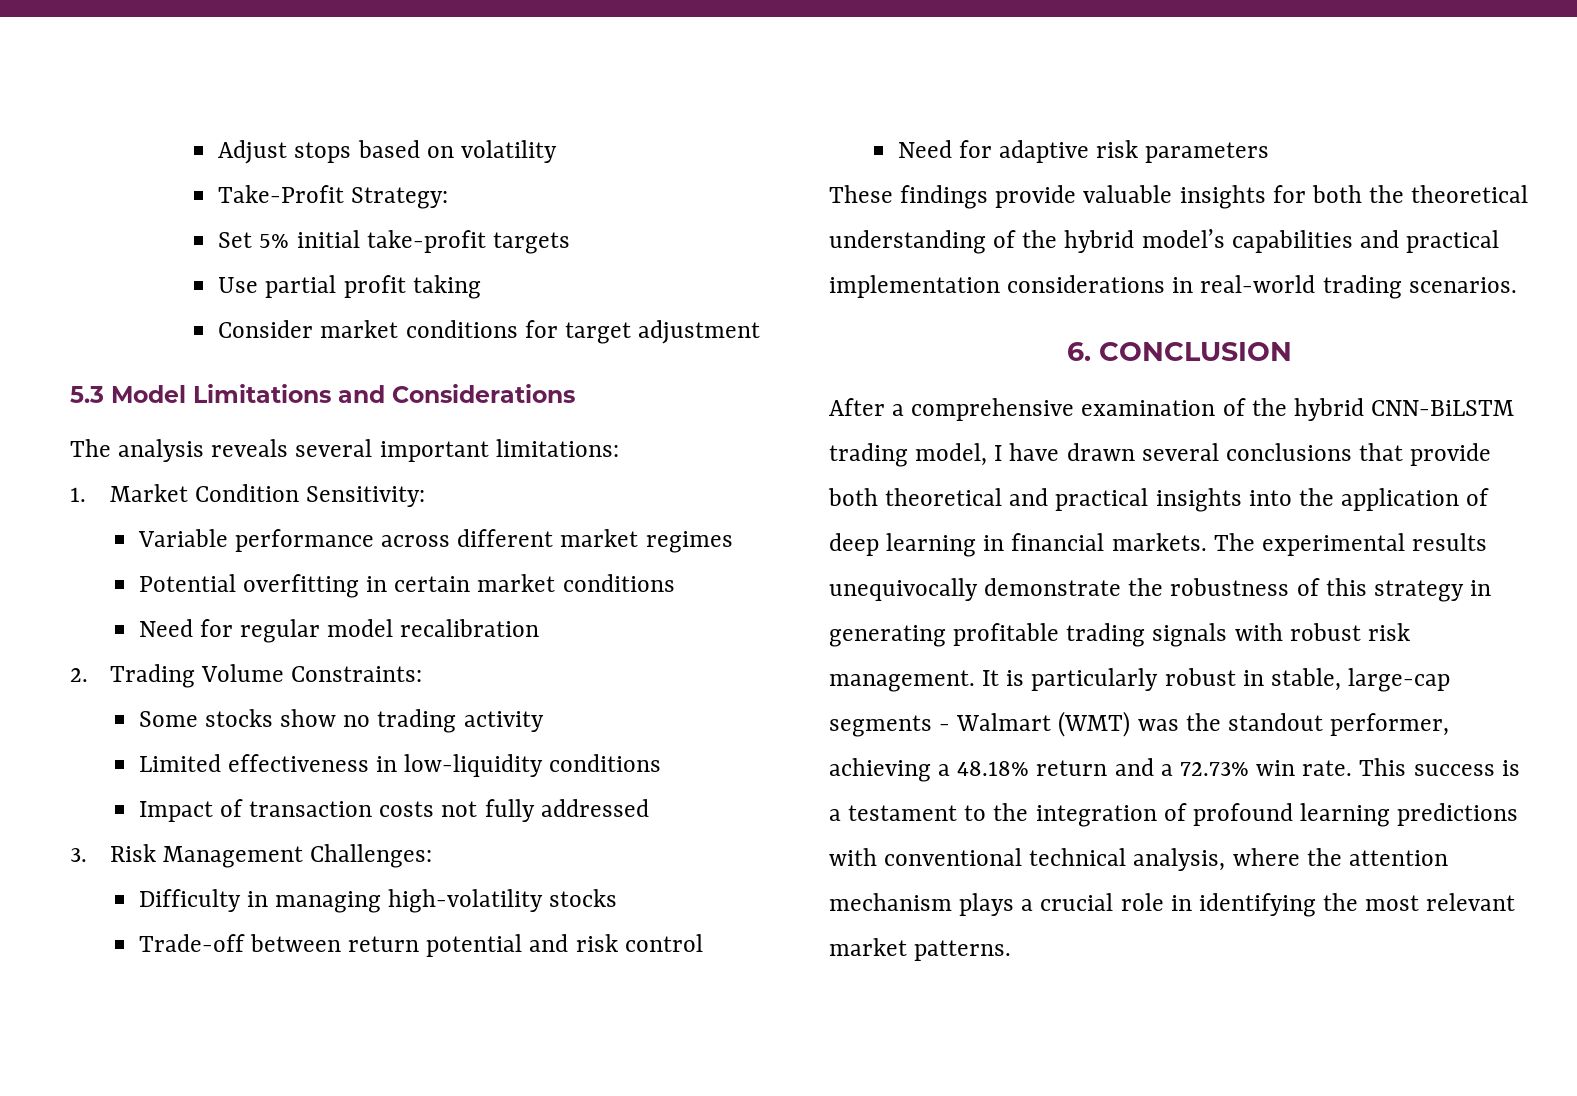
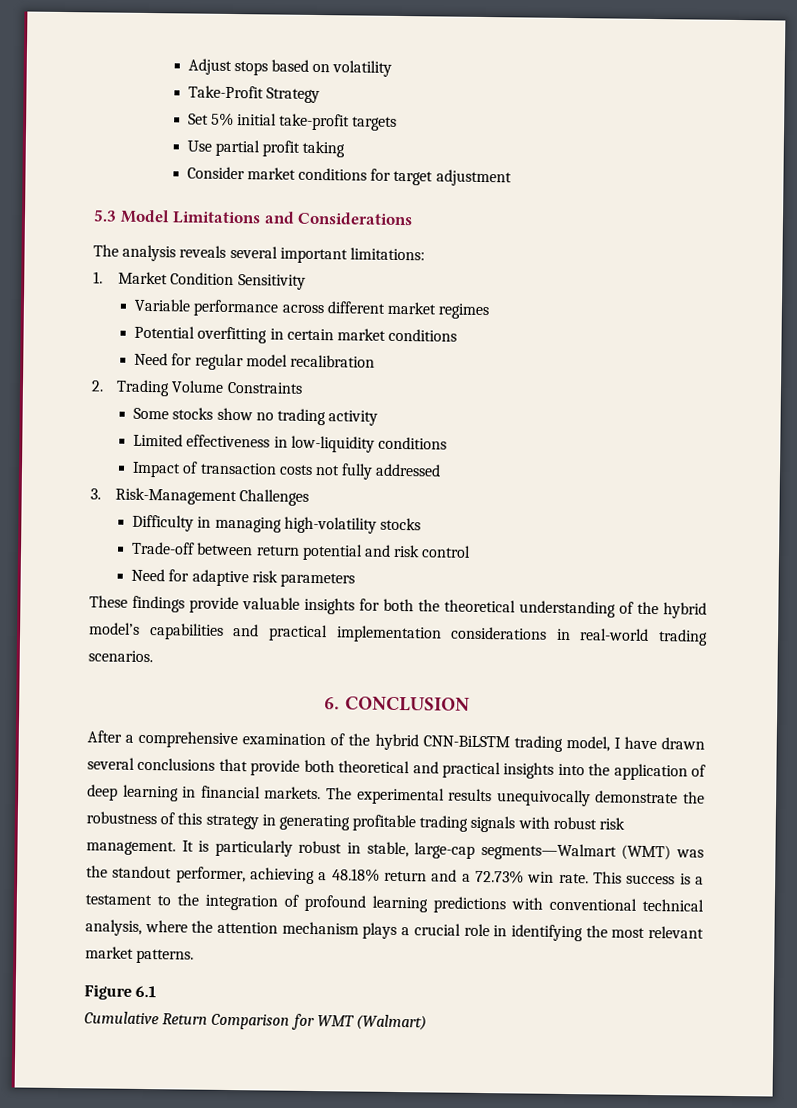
- Take-Profit Strategy:
+ Take-Profit Strategy
- 1. Market Condition Sensitivity:
+ 1. Market Condition Sensitivity
- 2. Trading Volume Constraints:
+ 2. Trading Volume Constraints
- 3. Risk Management Challenges:
+ 3. Risk-Management Challenges
- It is particularly robust in stable, large-cap segments - Walmart (WMT) was the standout performer, achieving a 48.18% return and a 72.73% win rate.
+ It is particularly robust in stable, large-cap segments—Walmart (WMT) was the standout performer, achieving a 48.18% return and a 72.73% win rate.
+ Figure 6.1
+ Cumulative Return Comparison for WMT (Walmart)

